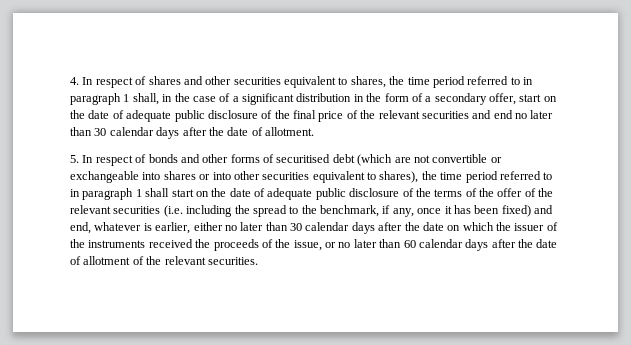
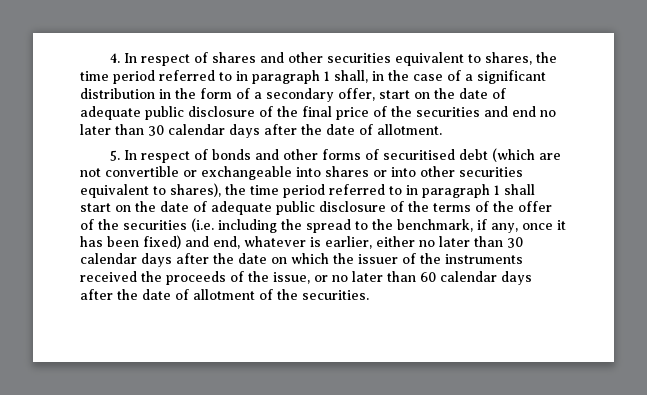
- 4. In respect of shares and other securities equivalent to shares, the time period referred to in paragraph 1 shall, in the case of a significant distribution in the form of a secondary offer, start on the date of adequate public disclosure of the final price of the relevant securities and end no later than 30 calendar days after the date of allotment.
+ 4. In respect of shares and other securities equivalent to shares, the time period referred to in paragraph 1 shall, in the case of a significant distribution in the form of a secondary offer, start on the date of adequate public disclosure of the final price of the securities and end no later than 30 calendar days after the date of allotment.
- 5. In respect of bonds and other forms of securitised debt (which are not convertible or exchangeable into shares or into other securities equivalent to shares), the time period referred to in paragraph 1 shall start on the date of adequate public disclosure of the terms of the offer of the relevant securities (i.e. including the spread to the benchmark, if any, once it has been fixed) and end, whatever is earlier, either no later than 30 calendar days after the date on which the issuer of the instruments received the proceeds of the issue, or no later than 60 calendar days after the date of allotment of the relevant securities.
+ 5. In respect of bonds and other forms of securitised debt (which are not convertible or exchangeable into shares or into other securities equivalent to shares), the time period referred to in paragraph 1 shall start on the date of adequate public disclosure of the terms of the offer of the securities (i.e. including the spread to the benchmark, if any, once it has been fixed) and end, whatever is earlier, either no later than 30 calendar days after the date on which the issuer of the instruments received the proceeds of the issue, or no later than 60 calendar days after the date of allotment of the securities.

